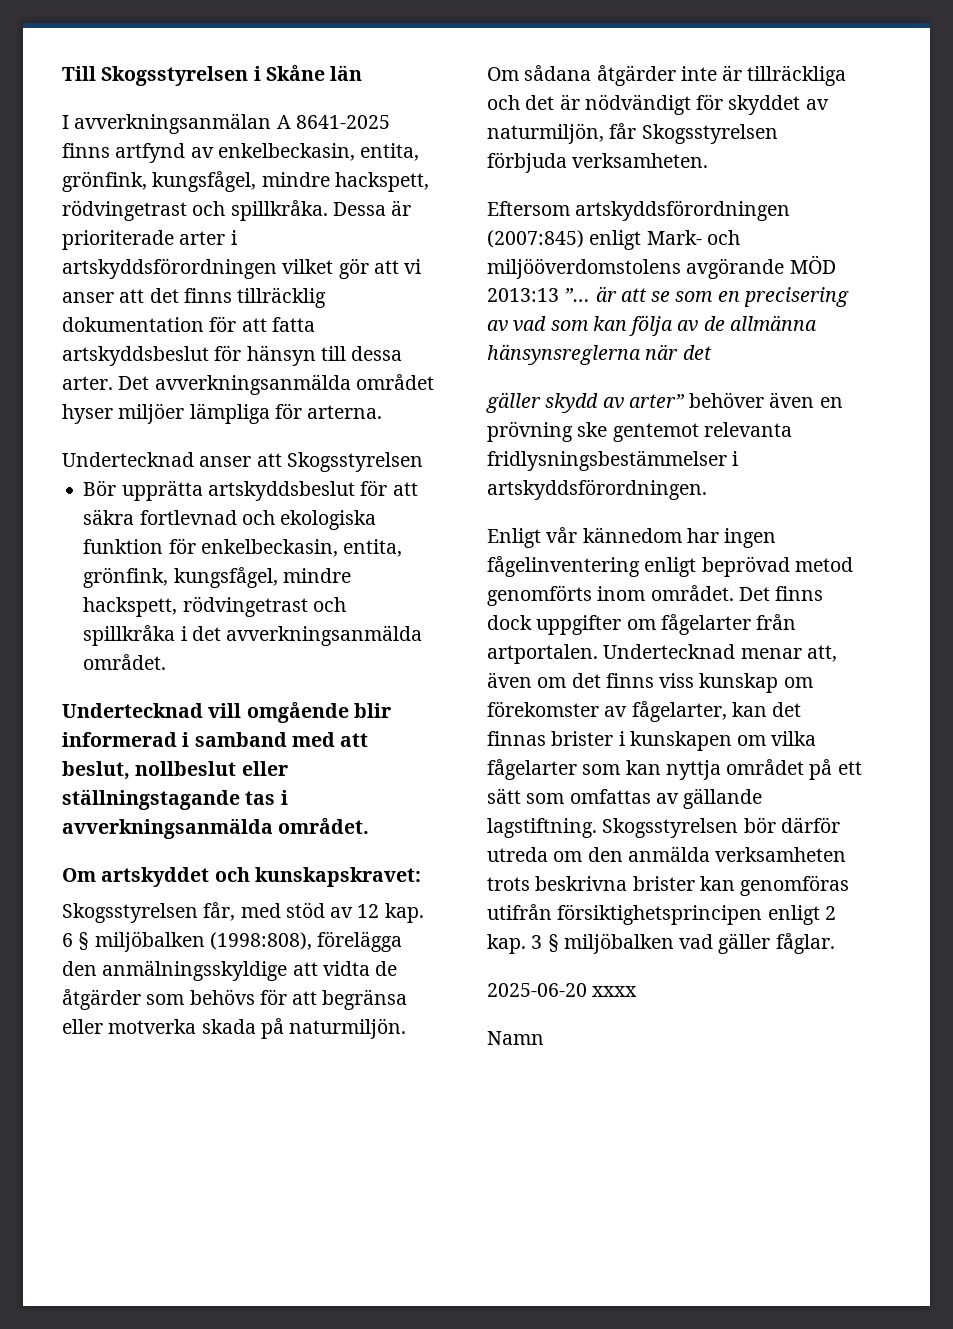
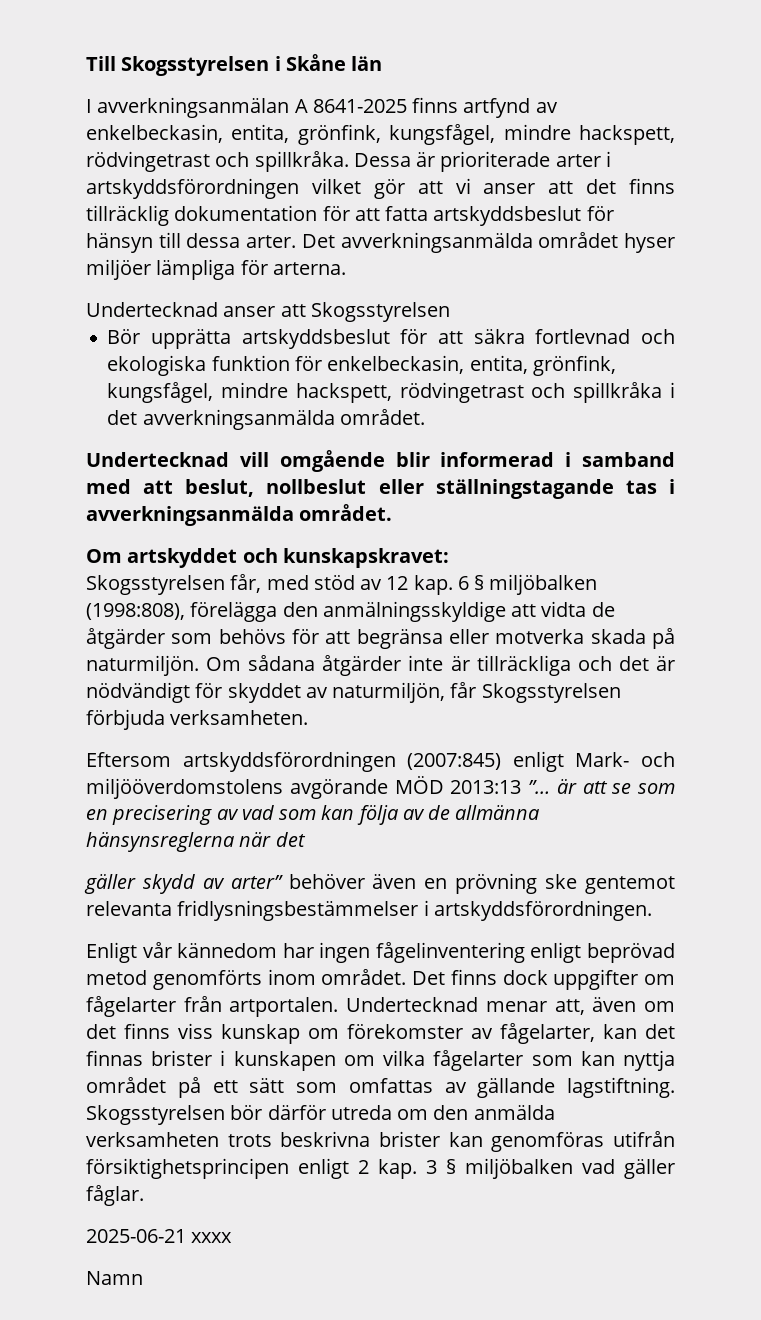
- 2025-06-20 xxxx
+ 2025-06-21 xxxx

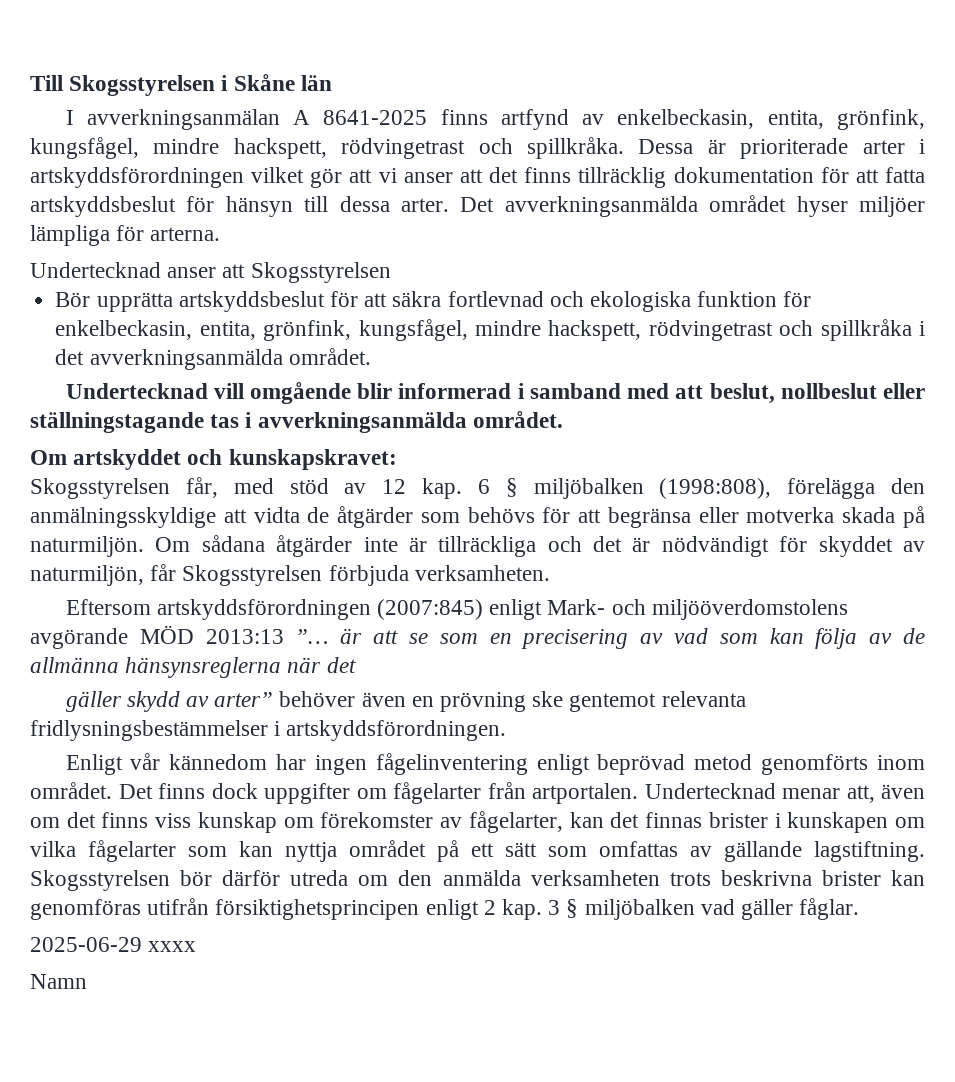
- 2025-06-21 xxxx
+ 2025-06-29 xxxx

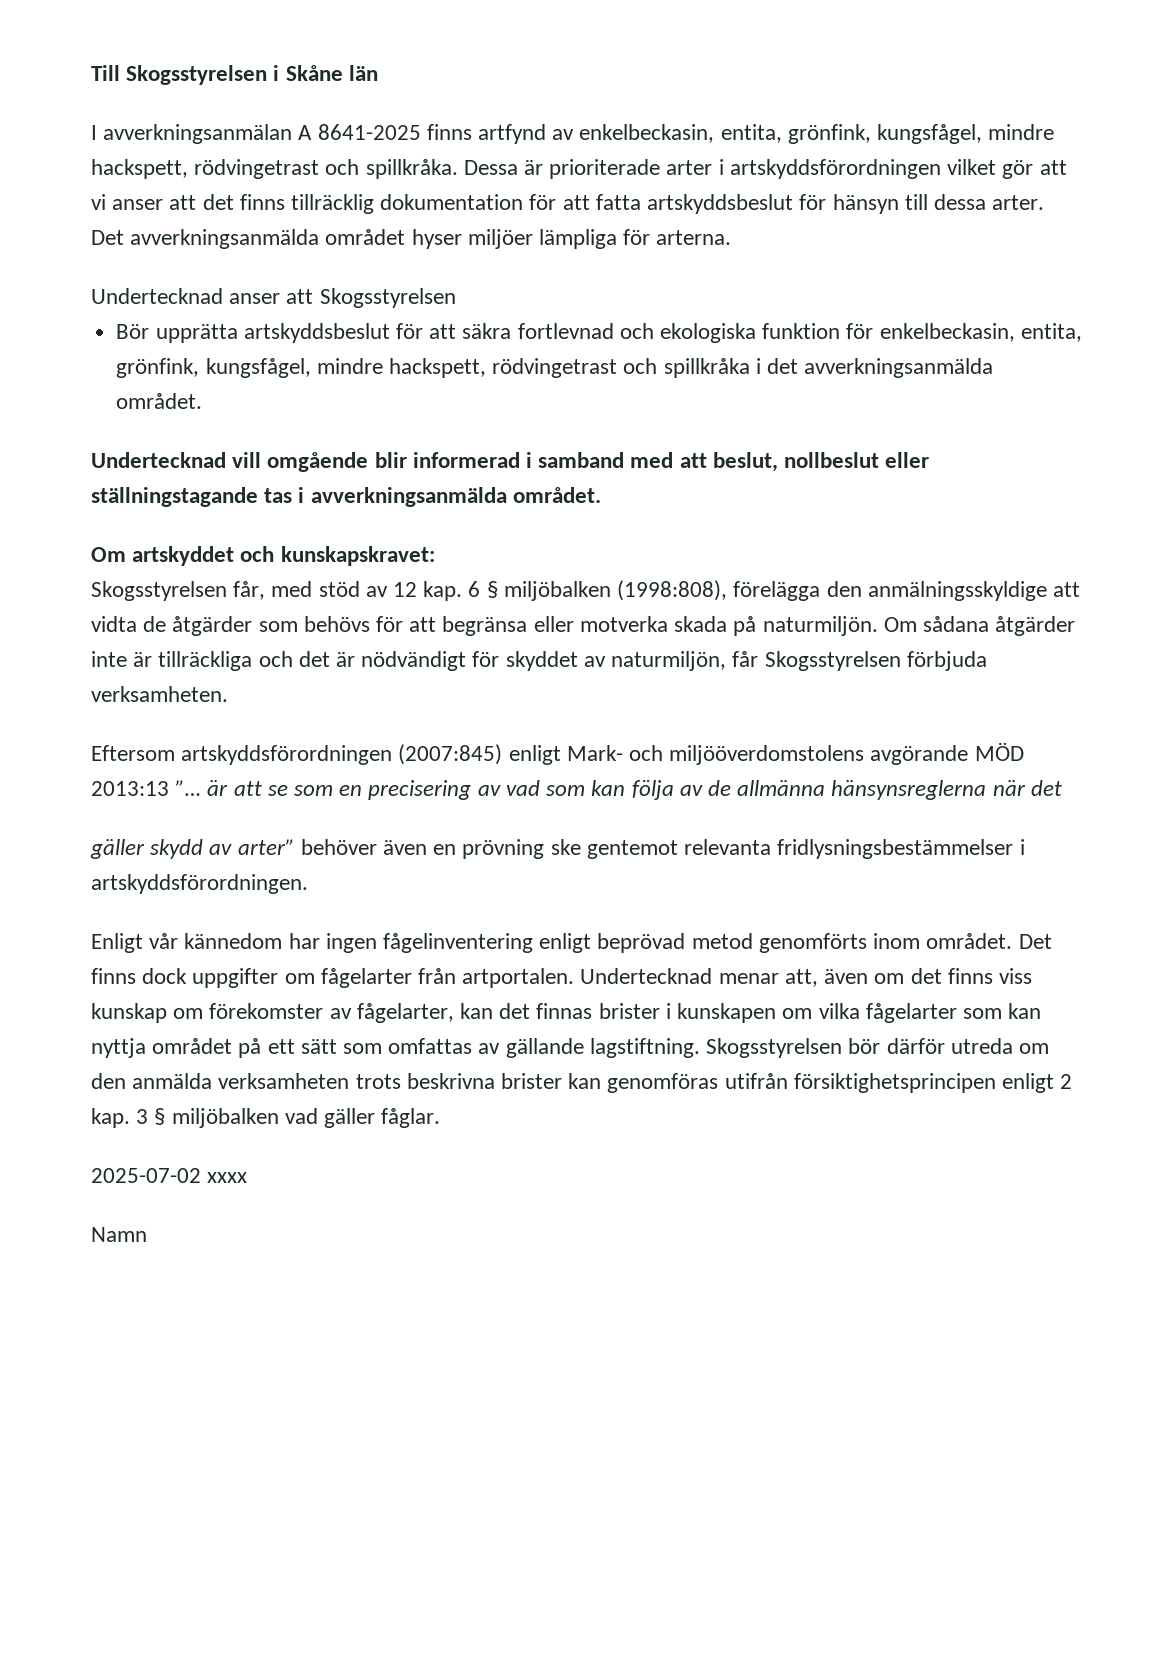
- 2025-06-29 xxxx
+ 2025-07-02 xxxx

